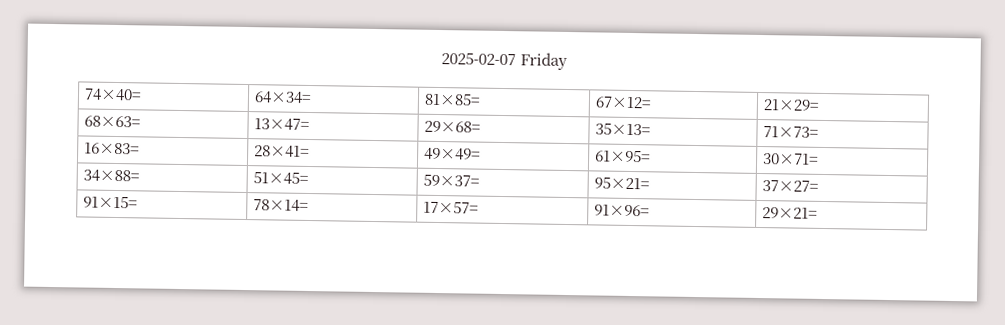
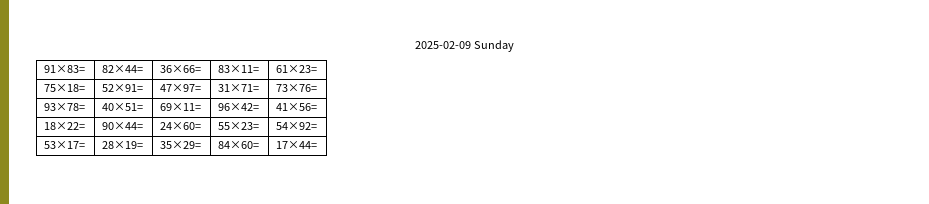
- 2025-02-07 Friday
- 74×40= | 64×34= | 81×85= | 67×12= | 21×29=
- 68×63= | 13×47= | 29×68= | 35×13= | 71×73=
- 16×83= | 28×41= | 49×49= | 61×95= | 30×71=
- 34×88= | 51×45= | 59×37= | 95×21= | 37×27=
- 91×15= | 78×14= | 17×57= | 91×96= | 29×21=
+ 2025-02-09 Sunday
+ 91×83= | 82×44= | 36×66= | 83×11= | 61×23=
+ 75×18= | 52×91= | 47×97= | 31×71= | 73×76=
+ 93×78= | 40×51= | 69×11= | 96×42= | 41×56=
+ 18×22= | 90×44= | 24×60= | 55×23= | 54×92=
+ 53×17= | 28×19= | 35×29= | 84×60= | 17×44=

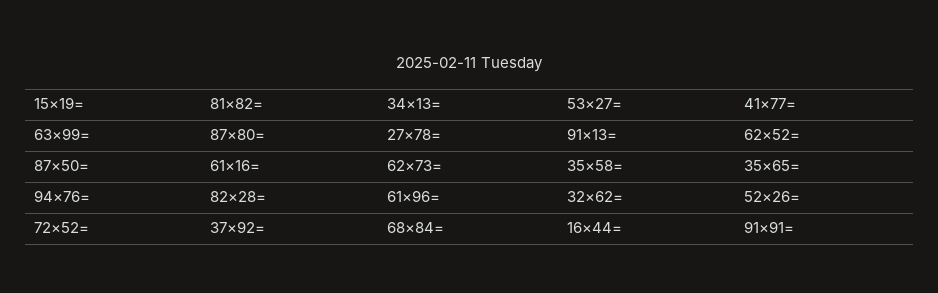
- 2025-02-09 Sunday
- 91×83= | 82×44= | 36×66= | 83×11= | 61×23=
- 75×18= | 52×91= | 47×97= | 31×71= | 73×76=
- 93×78= | 40×51= | 69×11= | 96×42= | 41×56=
- 18×22= | 90×44= | 24×60= | 55×23= | 54×92=
- 53×17= | 28×19= | 35×29= | 84×60= | 17×44=
+ 2025-02-11 Tuesday
+ 15×19= | 81×82= | 34×13= | 53×27= | 41×77=
+ 63×99= | 87×80= | 27×78= | 91×13= | 62×52=
+ 87×50= | 61×16= | 62×73= | 35×58= | 35×65=
+ 94×76= | 82×28= | 61×96= | 32×62= | 52×26=
+ 72×52= | 37×92= | 68×84= | 16×44= | 91×91=

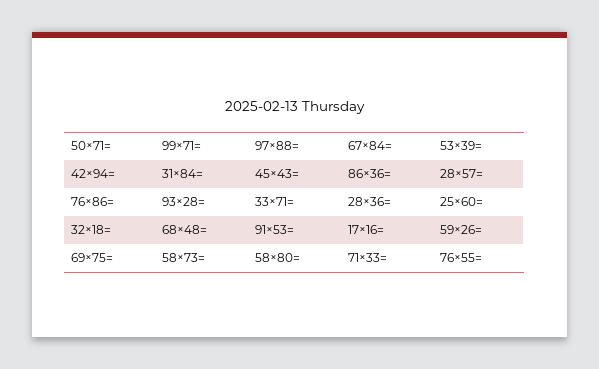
- 2025-02-11 Tuesday
- 15×19= | 81×82= | 34×13= | 53×27= | 41×77=
- 63×99= | 87×80= | 27×78= | 91×13= | 62×52=
- 87×50= | 61×16= | 62×73= | 35×58= | 35×65=
- 94×76= | 82×28= | 61×96= | 32×62= | 52×26=
- 72×52= | 37×92= | 68×84= | 16×44= | 91×91=
+ 2025-02-13 Thursday
+ 50×71= | 99×71= | 97×88= | 67×84= | 53×39=
+ 42×94= | 31×84= | 45×43= | 86×36= | 28×57=
+ 76×86= | 93×28= | 33×71= | 28×36= | 25×60=
+ 32×18= | 68×48= | 91×53= | 17×16= | 59×26=
+ 69×75= | 58×73= | 58×80= | 71×33= | 76×55=

